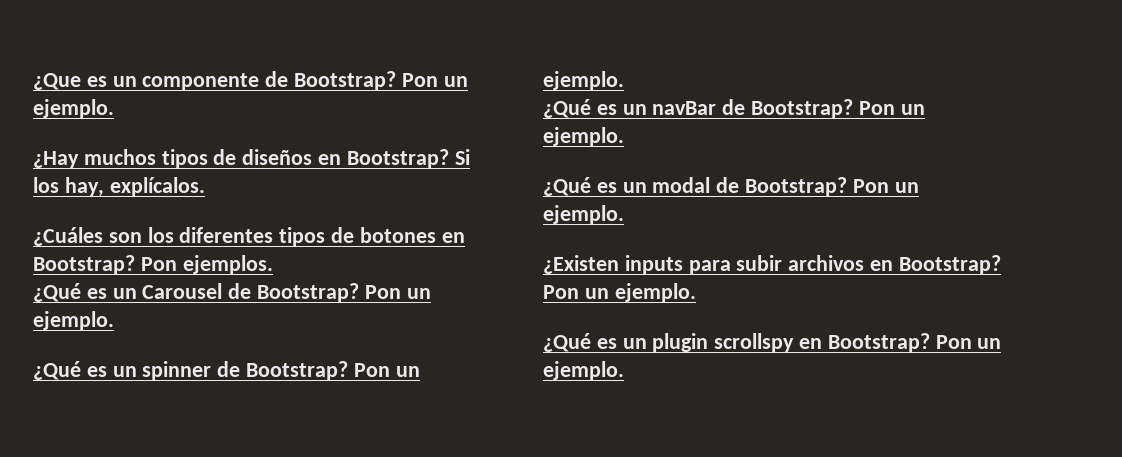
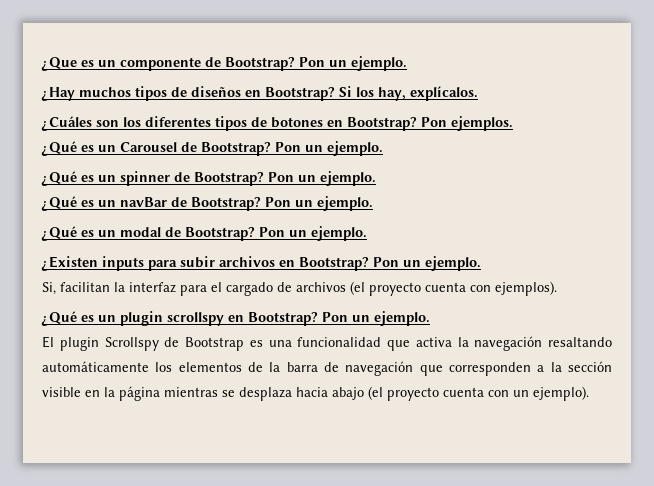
+ Si, facilitan la interfaz para el cargado de archivos (el proyecto cuenta con ejemplos).
+ El plugin Scrollspy de Bootstrap es una funcionalidad que activa la navegación resaltando automáticamente los elementos de la barra de navegación que corresponden a la sección visible en la página mientras se desplaza hacia abajo (el proyecto cuenta con un ejemplo).

